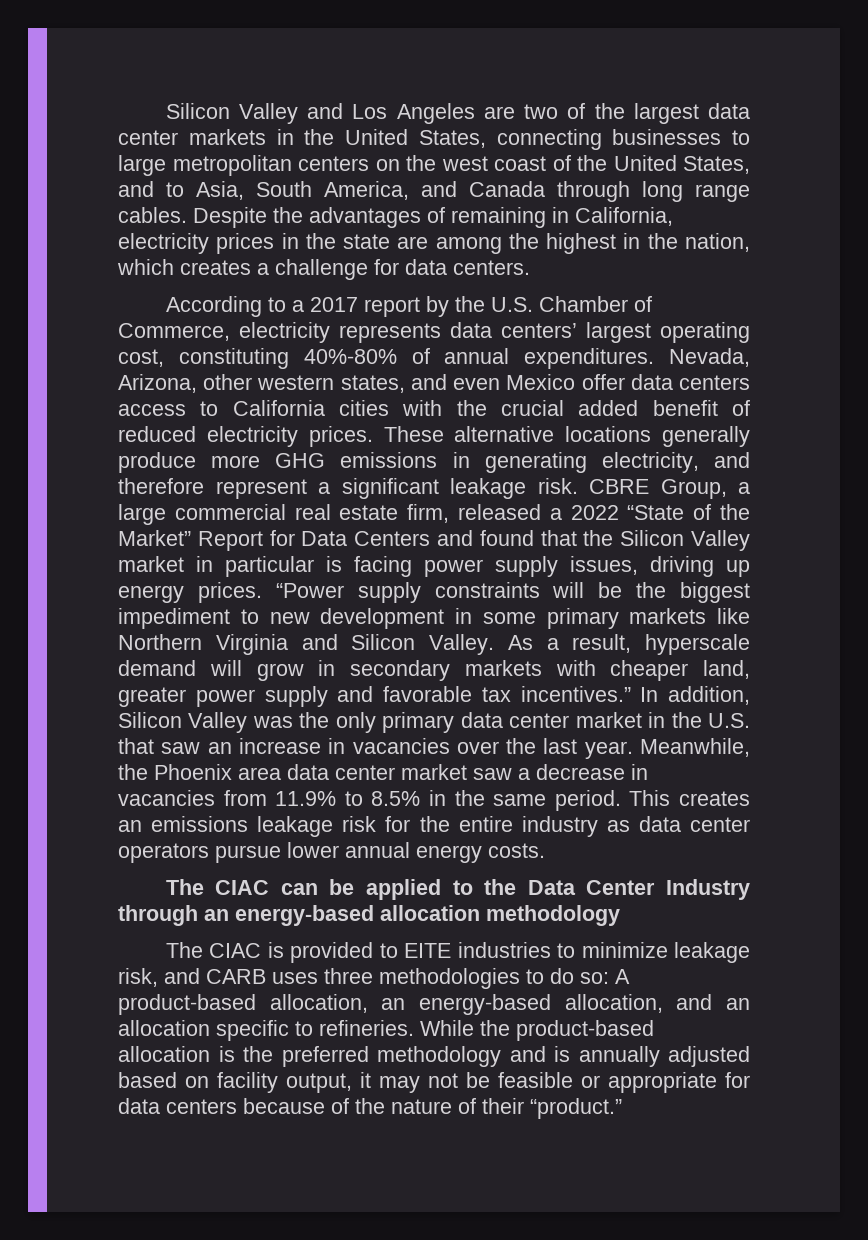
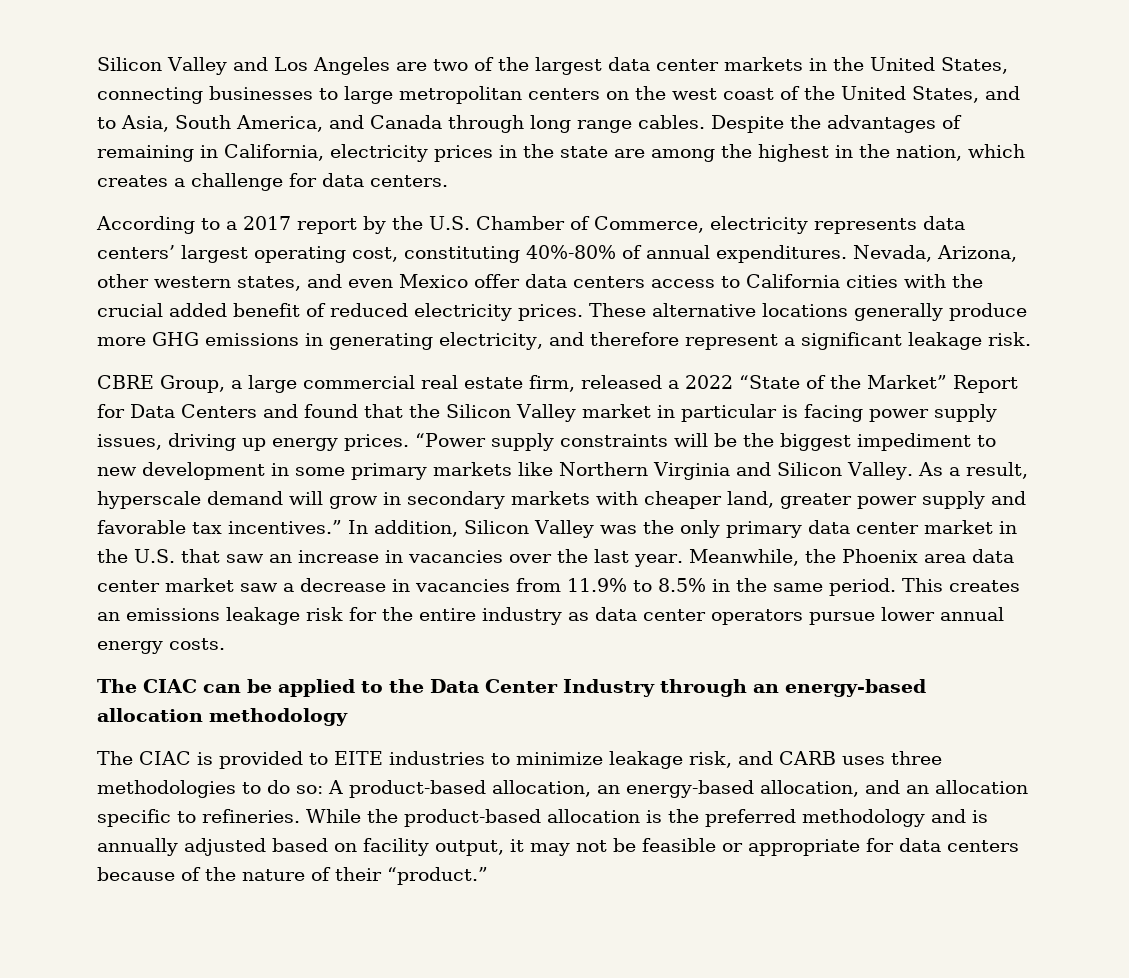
- These alternative locations generally produce more GHG emissions in generating electricity, and therefore represent a significant leakage risk. CBRE Group, a large commercial real estate firm, released a 2022 “State of the Market” Report for Data Centers and found that the Silicon Valley market in particular is facing power supply issues, driving up energy prices.
+ These alternative locations generally produce more GHG emissions in generating electricity, and therefore represent a significant leakage risk.
+ CBRE Group, a large commercial real estate firm, released a 2022 “State of the Market” Report for Data Centers and found that the Silicon Valley market in particular is facing power supply issues, driving up energy prices.

